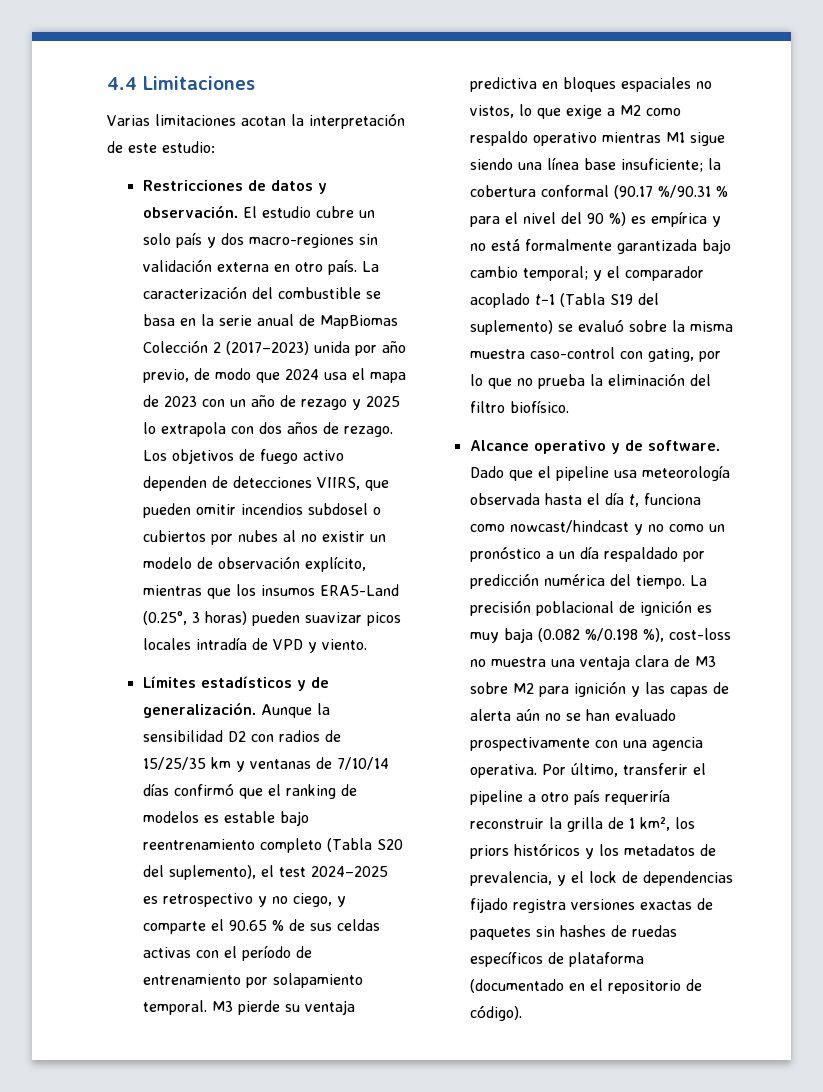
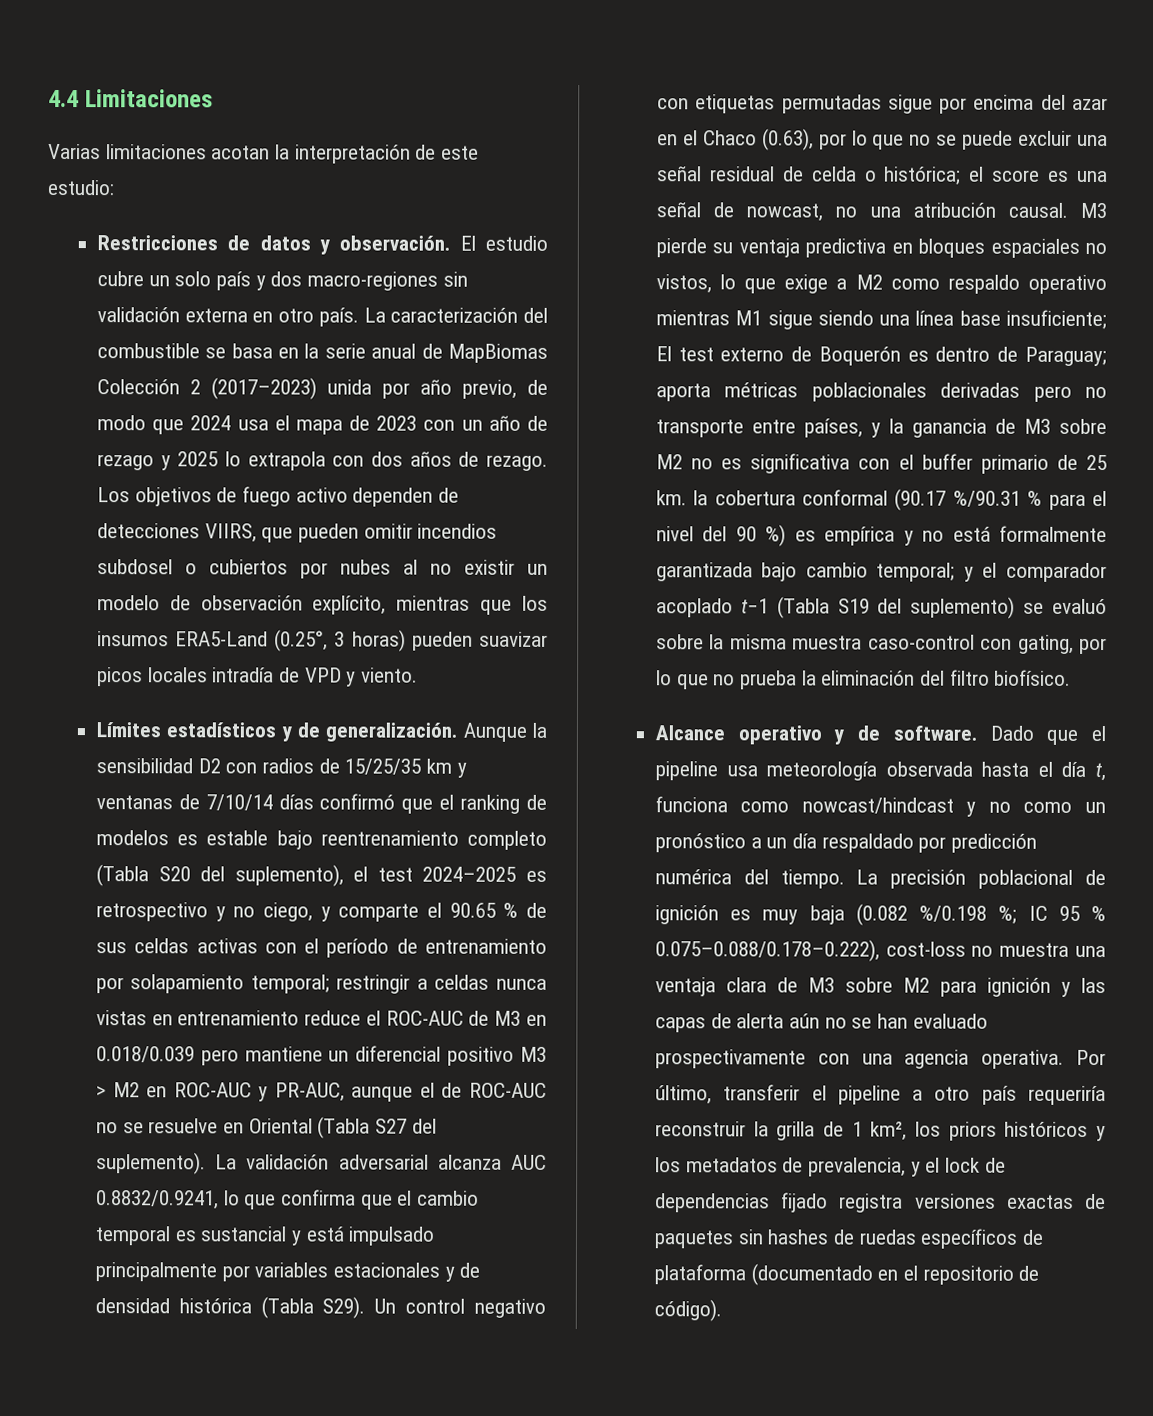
- Aunque la sensibilidad D2 con radios de 15/25/35 km y ventanas de 7/10/14 días confirmó que el ranking de modelos es estable bajo reentrenamiento completo (Tabla S20 del suplemento), el test 2024–2025 es retrospectivo y no ciego, y comparte el 90.65 % de sus celdas activas con el período de entrenamiento por solapamiento temporal.
+ Aunque la sensibilidad D2 con radios de 15/25/35 km y ventanas de 7/10/14 días confirmó que el ranking de modelos es estable bajo reentrenamiento completo (Tabla S20 del suplemento), el test 2024–2025 es retrospectivo y no ciego, y comparte el 90.65 % de sus celdas activas con el período de entrenamiento por solapamiento temporal; restringir a celdas nunca vistas en entrenamiento reduce el ROC-AUC de M3 en 0.018/0.039 pero mantiene un diferencial positivo M3 > M2 en ROC-AUC y PR-AUC, aunque el de ROC-AUC no se resuelve en Oriental (Tabla S27 del suplemento). La validación adversarial alcanza AUC 0.8832/0.9241, lo que confirma que el cambio temporal es sustancial y está impulsado principalmente por variables estacionales y de densidad histórica (Tabla S29). Un control negativo con etiquetas permutadas sigue por encima del azar en el Chaco (0.63), por lo que no se puede excluir una señal residual de celda o histórica; el score es una señal de nowcast, no una atribución causal.
- la cobertura conformal (90.17 %/90.31 % para el nivel del 90 %) es empírica y no está formalmente garantizada bajo cambio temporal;
+ El test externo de Boquerón es dentro de Paraguay; aporta métricas poblacionales derivadas pero no transporte entre países, y la ganancia de M3 sobre M2 no es significativa con el buffer primario de 25 km. la cobertura conformal (90.17 %/90.31 % para el nivel del 90 %) es empírica y no está formalmente garantizada bajo cambio temporal;
- La precisión poblacional de ignición es muy baja (0.082 %/0.198 %), cost-loss no muestra una ventaja clara de M3 sobre M2 para ignición y las capas de alerta aún no se han evaluado prospectivamente con una agencia operativa.
+ La precisión poblacional de ignición es muy baja (0.082 %/0.198 %; IC 95 % 0.075–0.088/0.178–0.222), cost-loss no muestra una ventaja clara de M3 sobre M2 para ignición y las capas de alerta aún no se han evaluado prospectivamente con una agencia operativa.

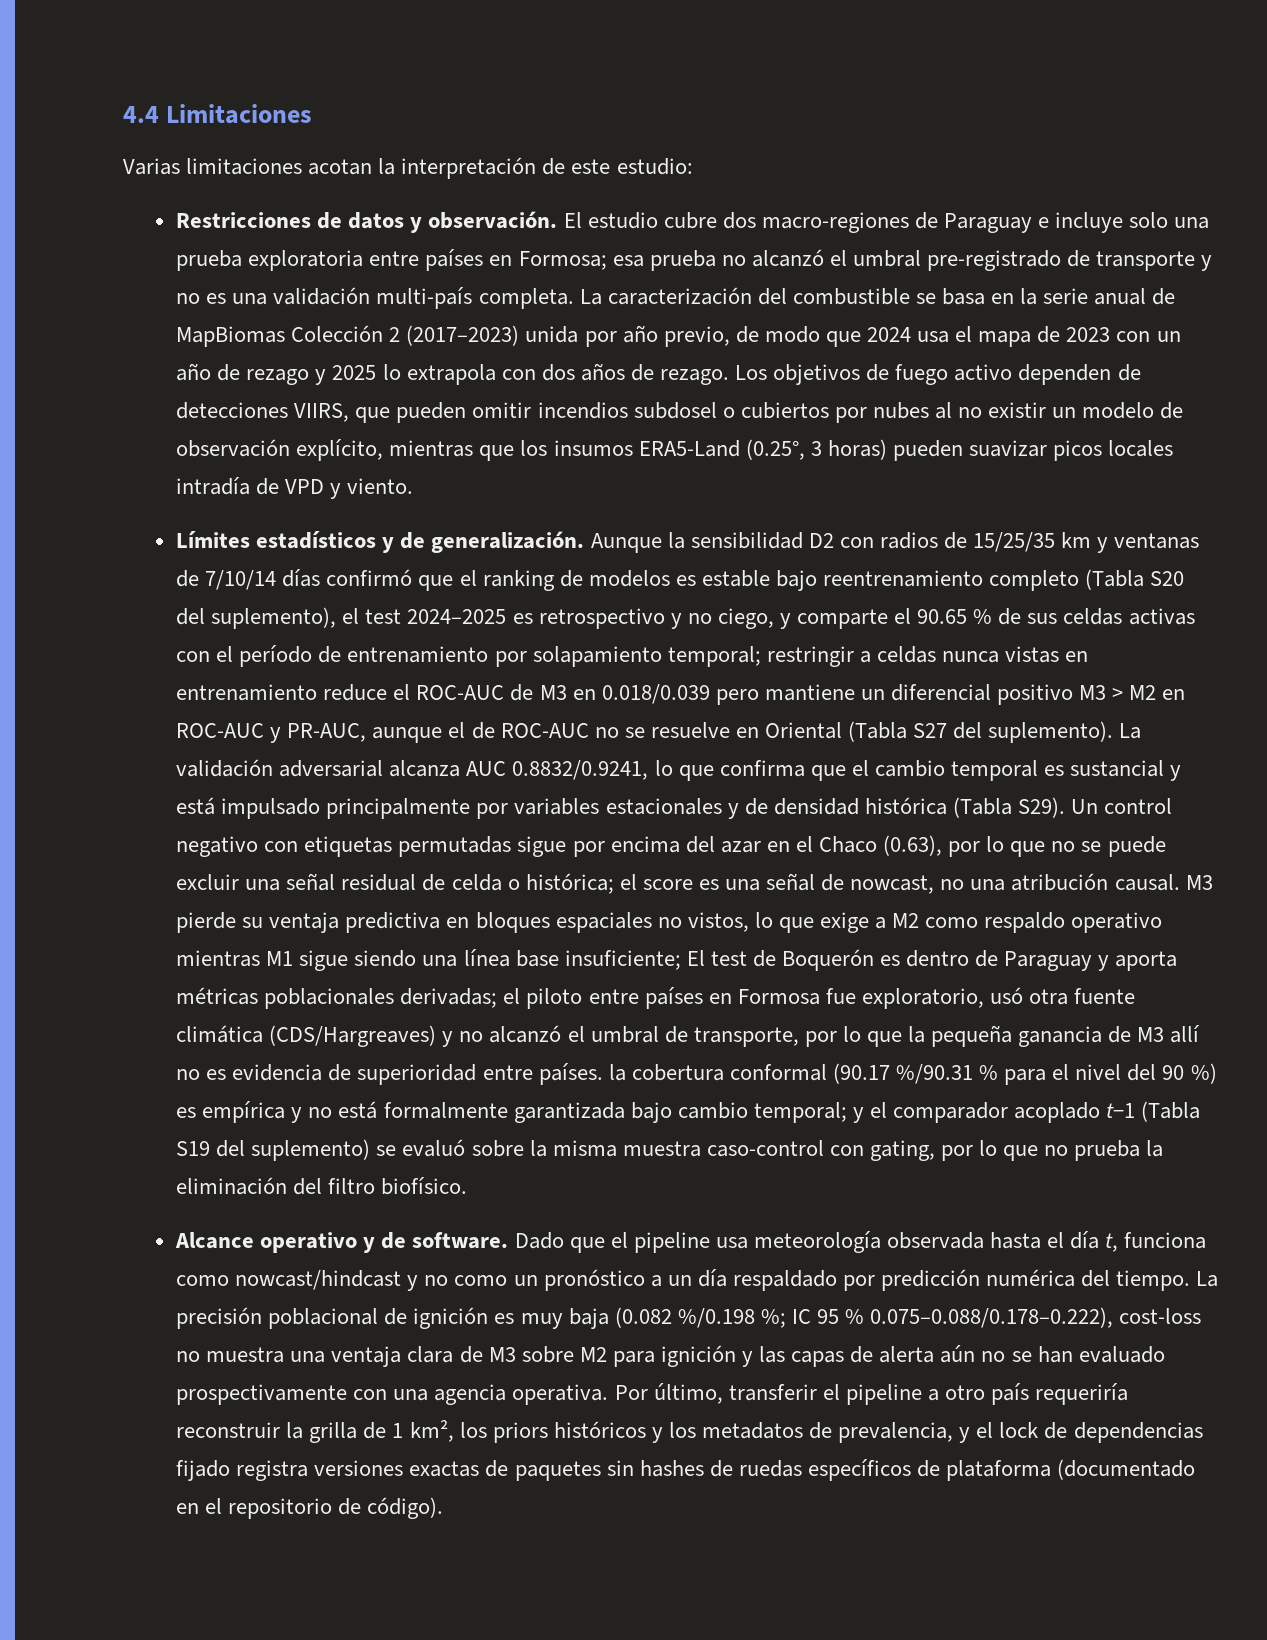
- El estudio cubre un solo país y dos macro-regiones sin validación externa en otro país.
+ El estudio cubre dos macro-regiones de Paraguay e incluye solo una prueba exploratoria entre países en Formosa; esa prueba no alcanzó el umbral pre-registrado de transporte y no es una validación multi-país completa.
- El test externo de Boquerón es dentro de Paraguay; aporta métricas poblacionales derivadas pero no transporte entre países, y la ganancia de M3 sobre M2 no es significativa con el buffer primario de 25 km. la cobertura conformal (90.17 %/90.31 % para el nivel del 90 %) es empírica y no está formalmente garantizada bajo cambio temporal;
+ El test de Boquerón es dentro de Paraguay y aporta métricas poblacionales derivadas; el piloto entre países en Formosa fue exploratorio, usó otra fuente climática (CDS/Hargreaves) y no alcanzó el umbral de transporte, por lo que la pequeña ganancia de M3 allí no es evidencia de superioridad entre países. la cobertura conformal (90.17 %/90.31 % para el nivel del 90 %) es empírica y no está formalmente garantizada bajo cambio temporal;

